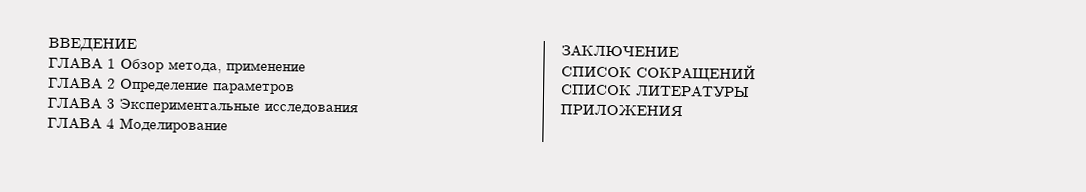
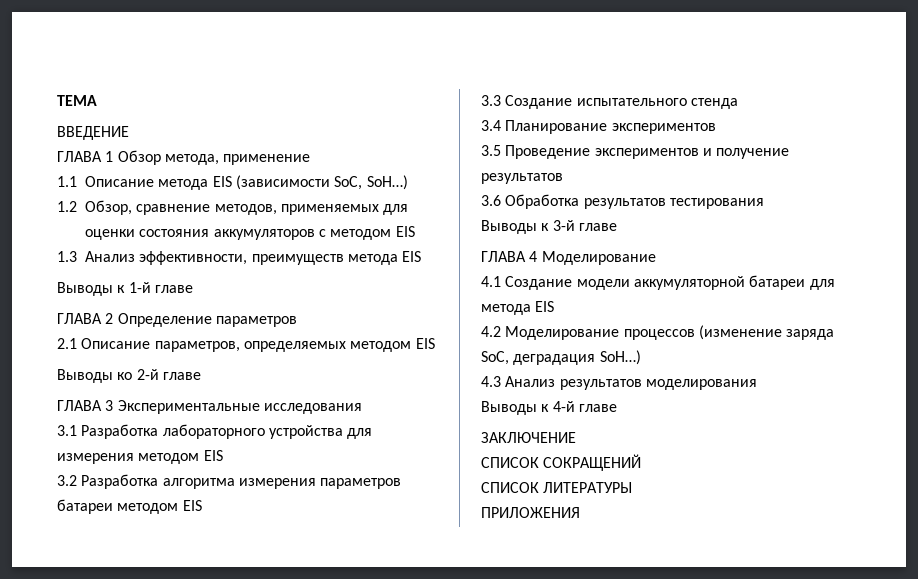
+ ТЕМА
+ 1.1 Описание метода EIS (зависимости SoC, SoH…)
+ 1.2 Обзор, сравнение методов, применяемых для оценки состояния аккумуляторов с методом EIS
+ 1.3 Анализ эффективности, преимуществ метода EIS
+ Выводы к 1-й главе
  ГЛАВА 2 Определение параметров
+ 2.1 Описание параметров, определяемых методом EIS
+ Выводы ко 2-й главе
  ГЛАВА 3 Экспериментальные исследования
+ 3.1 Разработка лабораторного устройства для измерения методом EIS
+ 3.2 Разработка алгоритма измерения параметров батареи методом EIS
+ 3.3 Создание испытательного стенда
+ 3.4 Планирование экспериментов
+ 3.5 Проведение экспериментов и получение результатов
+ 3.6 Обработка результатов тестирования
+ Выводы к 3-й главе
  ГЛАВА 4 Моделирование
+ 4.1 Создание модели аккумуляторной батареи для метода EIS
+ 4.2 Моделирование процессов (изменение заряда SoC, деградация SoH…)
+ 4.3 Анализ результатов моделирования
+ Выводы к 4-й главе

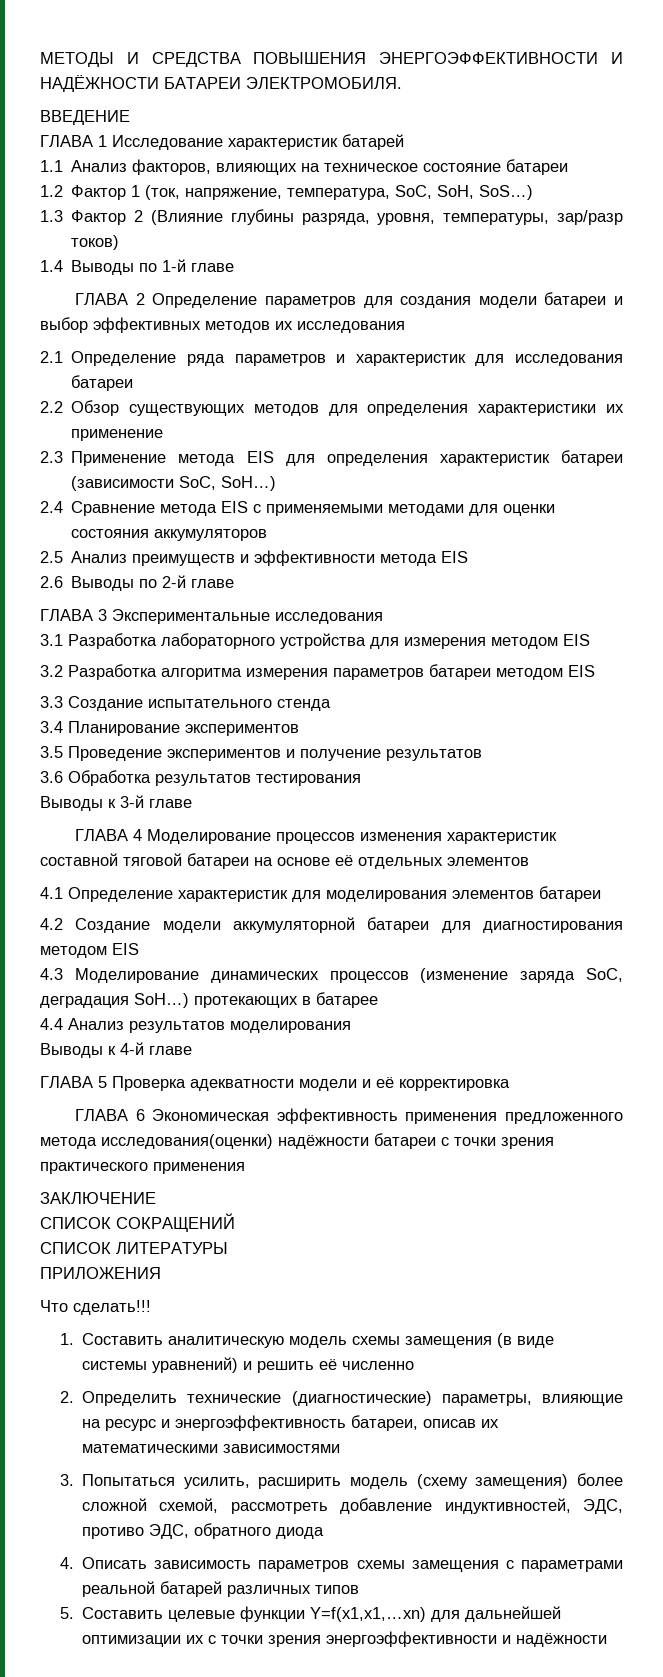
- ТЕМА
+ МЕТОДЫ И СРЕДСТВА ПОВЫШЕНИЯ ЭНЕРГОЭФФЕКТИВНОСТИ И НАДЁЖНОСТИ БАТАРЕИ ЭЛЕКТРОМОБИЛЯ.
  ВВЕДЕНИЕ
- ГЛАВА 1 Обзор метода, применение
- 1.1 Описание метода EIS (зависимости SoC, SoH…)
- 1.2 Обзор, сравнение методов, применяемых для оценки состояния аккумуляторов с методом EIS
- 1.3 Анализ эффективности, преимуществ метода EIS
- Выводы к 1-й главе
+ ГЛАВА 1 Исследование характеристик батарей
+ 1.1 Анализ факторов, влияющих на техническое состояние батареи
+ 1.2 Фактор 1 (ток, напряжение, температура, SoC, SoH, SoS…)
+ 1.3 Фактор 2 (Влияние глубины разряда, уровня, температуры, зар/разр токов)
+ 1.4 Выводы по 1-й главе
- ГЛАВА 2 Определение параметров
- 2.1 Описание параметров, определяемых методом EIS
- Выводы ко 2-й главе
+ ГЛАВА 2 Определение параметров для создания модели батареи и выбор эффективных методов их исследования
+ 2.1 Определение ряда параметров и характеристик для исследования батареи
+ 2.2 Обзор существующих методов для определения характеристики их применение
+ 2.3 Применение метода EIS для определения характеристик батареи (зависимости SoC, SoH…)
+ 2.4 Сравнение метода EIS с применяемыми методами для оценки состояния аккумуляторов
+ 2.5 Анализ преимуществ и эффективности метода EIS
+ 2.6 Выводы по 2-й главе
- ГЛАВА 4 Моделирование
- 4.1 Создание модели аккумуляторной батареи для метода EIS
- 4.2 Моделирование процессов (изменение заряда SoC, деградация SoH…)
- 4.3 Анализ результатов моделирования
+ ГЛАВА 4 Моделирование процессов изменения характеристик составной тяговой батареи на основе её отдельных элементов
+ 4.1 Определение характеристик для моделирования элементов батареи
+ 4.2 Создание модели аккумуляторной батареи для диагностирования методом EIS
+ 4.3 Моделирование динамических процессов (изменение заряда SoC, деградация SoH…) протекающих в батарее
+ 4.4 Анализ результатов моделирования
+ ГЛАВА 5 Проверка адекватности модели и её корректировка
+ ГЛАВА 6 Экономическая эффективность применения предложенного метода исследования(оценки) надёжности батареи с точки зрения практического применения
+ Что сделать!!!
+ 1. Составить аналитическую модель схемы замещения (в виде системы уравнений) и решить её численно
+ 2. Определить технические (диагностические) параметры, влияющие на ресурс и энергоэффективность батареи, описав их математическими зависимостями
+ 3. Попытаться усилить, расширить модель (схему замещения) более сложной схемой, рассмотреть добавление индуктивностей, ЭДС, противо ЭДС, обратного диода
+ 4. Описать зависимость параметров схемы замещения с параметрами реальной батарей различных типов
+ 5. Составить целевые функции Y=f(x1,x1,…xn) для дальнейшей оптимизации их с точки зрения энергоэффективности и надёжности

